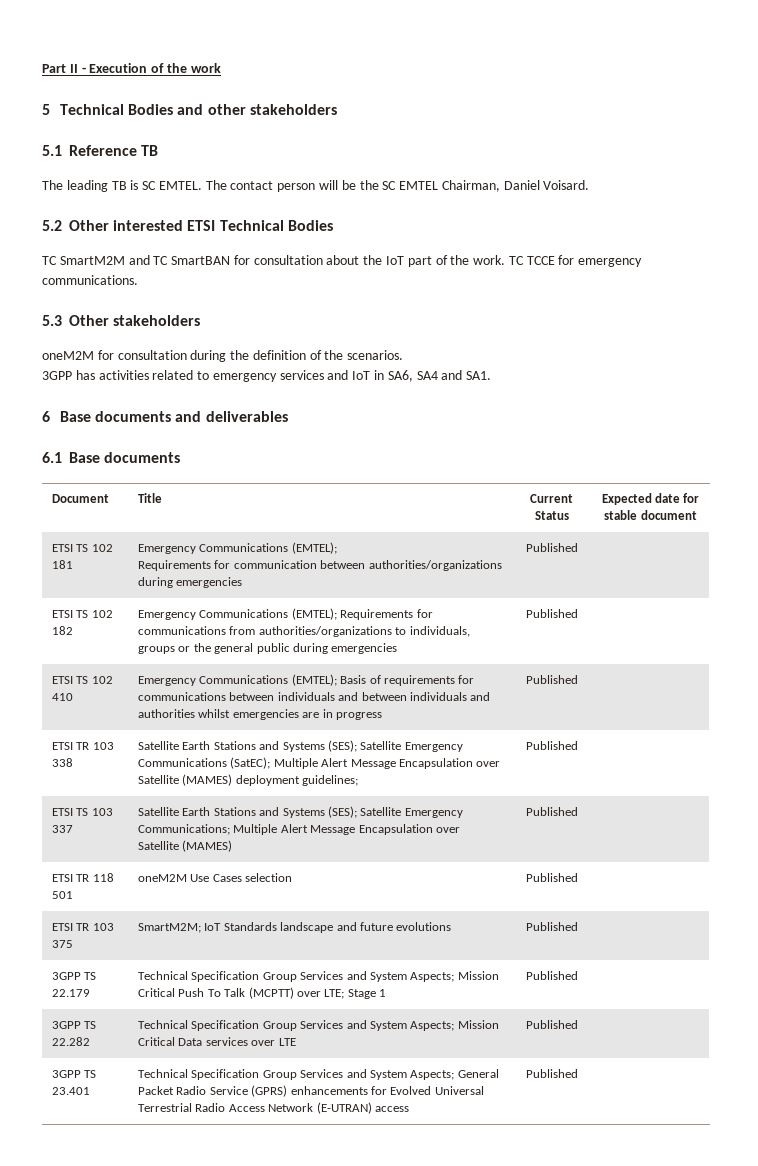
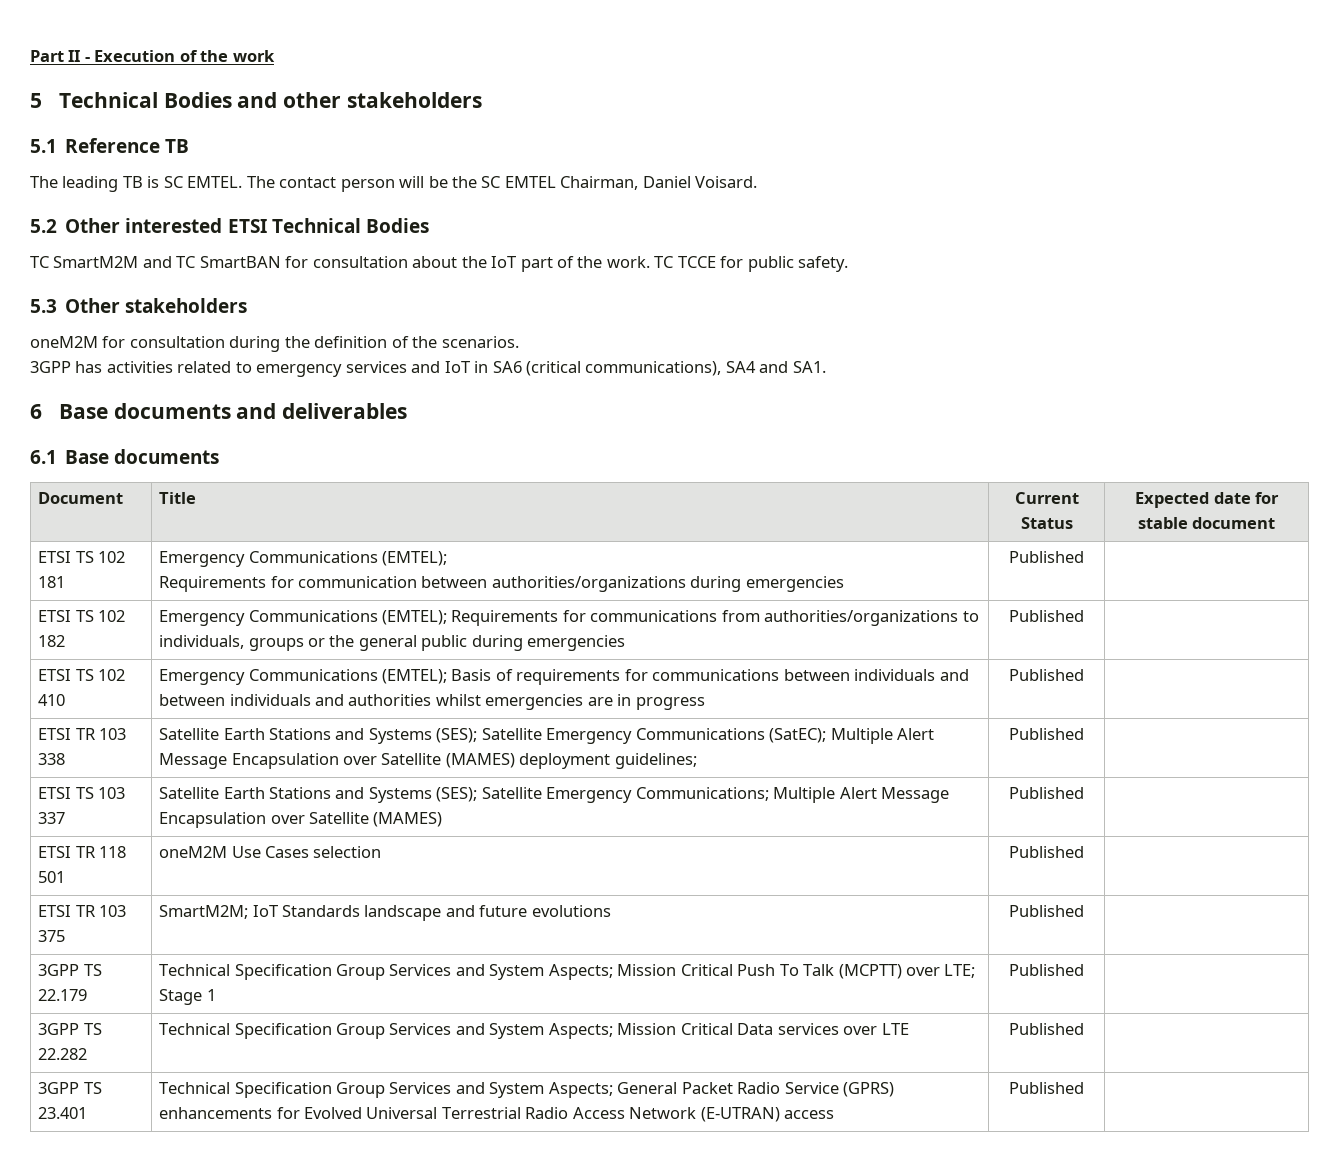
- TC TCCE for emergency communications.
+ TC TCCE for public safety.
- 3GPP has activities related to emergency services and IoT in SA6, SA4 and SA1.
+ 3GPP has activities related to emergency services and IoT in SA6 (critical communications), SA4 and SA1.

